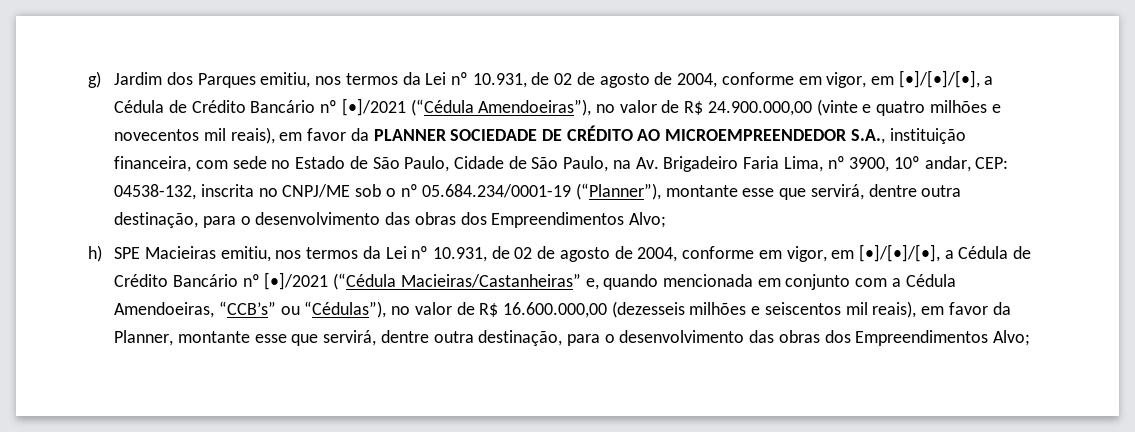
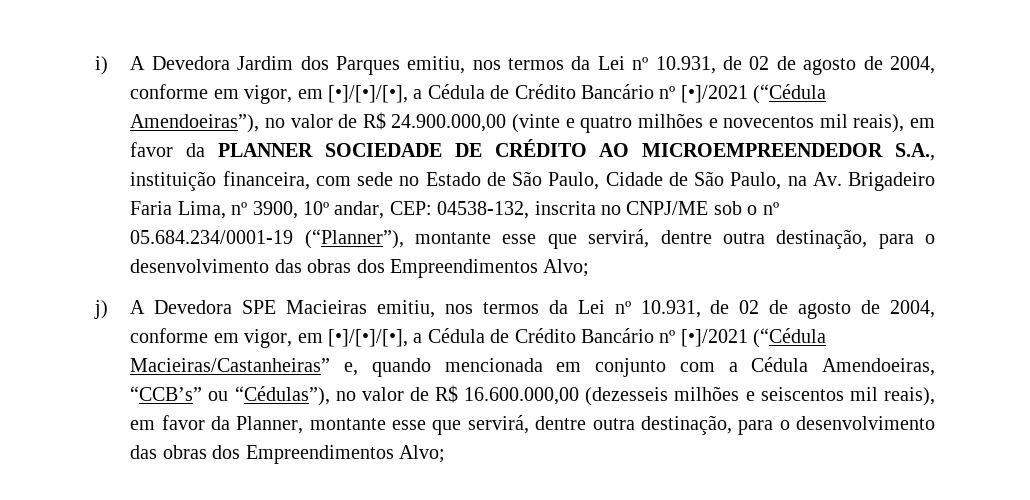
- g) Jardim dos Parques emitiu, nos termos da Lei nº 10.931, de 02 de agosto de 2004, conforme em vigor, em [•]/[•]/[•], a Cédula de Crédito Bancário nº [•]/2021 (“Cédula Amendoeiras”), no valor de R$ 24.900.000,00 (vinte e quatro milhões e novecentos mil reais), em favor da PLANNER SOCIEDADE DE CRÉDITO AO MICROEMPREENDEDOR S.A., instituição financeira, com sede no Estado de São Paulo, Cidade de São Paulo, na Av. Brigadeiro Faria Lima, nº 3900, 10º andar, CEP:
+ i) A Devedora Jardim dos Parques emitiu, nos termos da Lei nº 10.931, de 02 de agosto de 2004, conforme em vigor, em [•]/[•]/[•], a Cédula de Crédito Bancário nº [•]/2021 (“Cédula Amendoeiras”), no valor de R$ 24.900.000,00 (vinte e quatro milhões e novecentos mil reais), em favor da PLANNER SOCIEDADE DE CRÉDITO AO MICROEMPREENDEDOR S.A., instituição financeira, com sede no Estado de São Paulo, Cidade de São Paulo, na Av. Brigadeiro Faria Lima, nº 3900, 10º andar, CEP:
- h) SPE Macieiras emitiu, nos termos da Lei nº 10.931, de 02 de agosto de 2004, conforme em vigor, em [•]/[•]/[•], a Cédula de Crédito Bancário nº [•]/2021 (“Cédula Macieiras/Castanheiras” e, quando mencionada em conjunto com a Cédula Amendoeiras, “CCB’s” ou “Cédulas”), no valor de R$ 16.600.000,00 (dezesseis milhões e seiscentos mil reais), em favor da Planner, montante esse que servirá, dentre outra destinação, para o desenvolvimento das obras dos Empreendimentos Alvo;
+ j) A Devedora SPE Macieiras emitiu, nos termos da Lei nº 10.931, de 02 de agosto de 2004, conforme em vigor, em [•]/[•]/[•], a Cédula de Crédito Bancário nº [•]/2021 (“Cédula Macieiras/Castanheiras” e, quando mencionada em conjunto com a Cédula Amendoeiras, “CCB’s” ou “Cédulas”), no valor de R$ 16.600.000,00 (dezesseis milhões e seiscentos mil reais), em favor da Planner, montante esse que servirá, dentre outra destinação, para o desenvolvimento das obras dos Empreendimentos Alvo;

